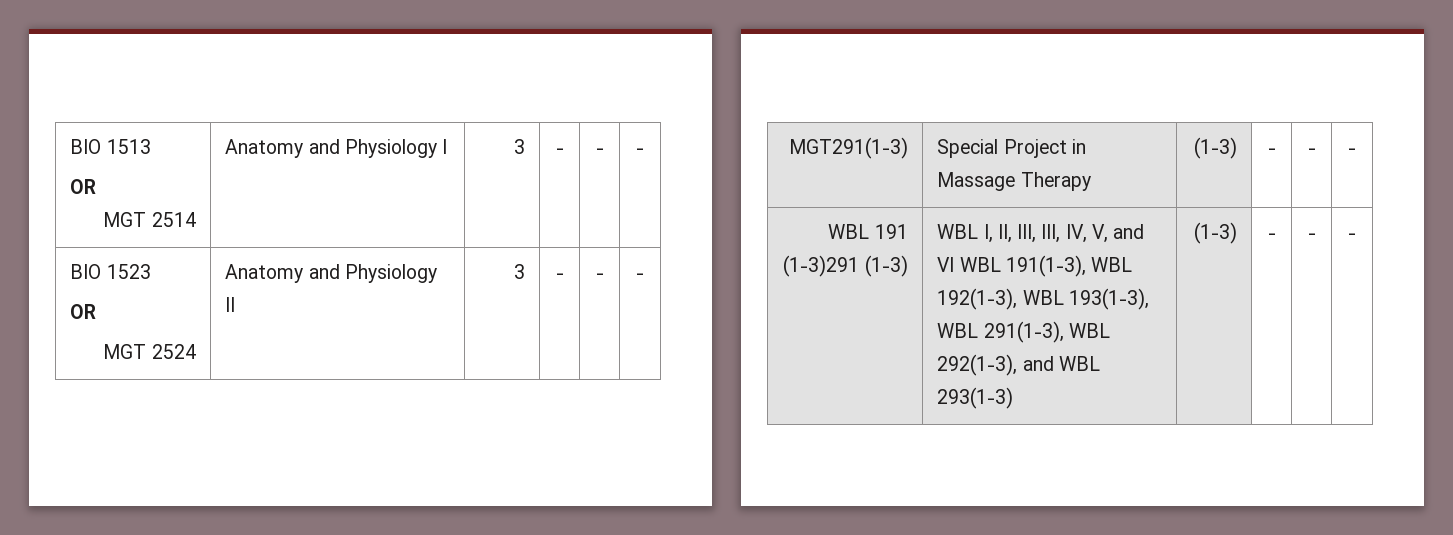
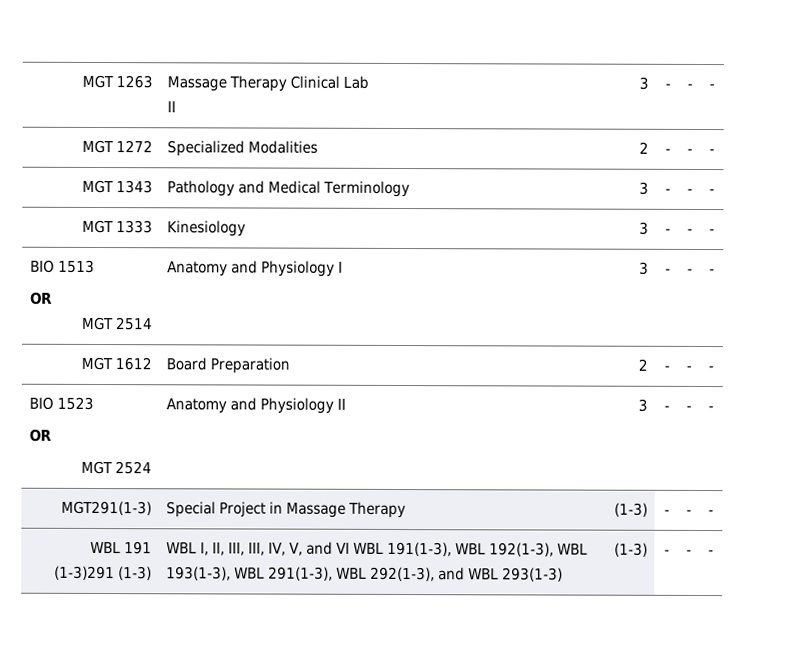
+ MGT 1263 | Massage Therapy Clinical Lab
+ II | 3 | - | - | -
+ MGT 1272 | Specialized Modalities | 2 | - | - | -
+ MGT 1343 | Pathology and Medical Terminology | 3 | - | - | -
+ MGT 1333 | Kinesiology | 3 | - | - | -
+ MGT 1612 | Board Preparation | 2 | - | - | -

